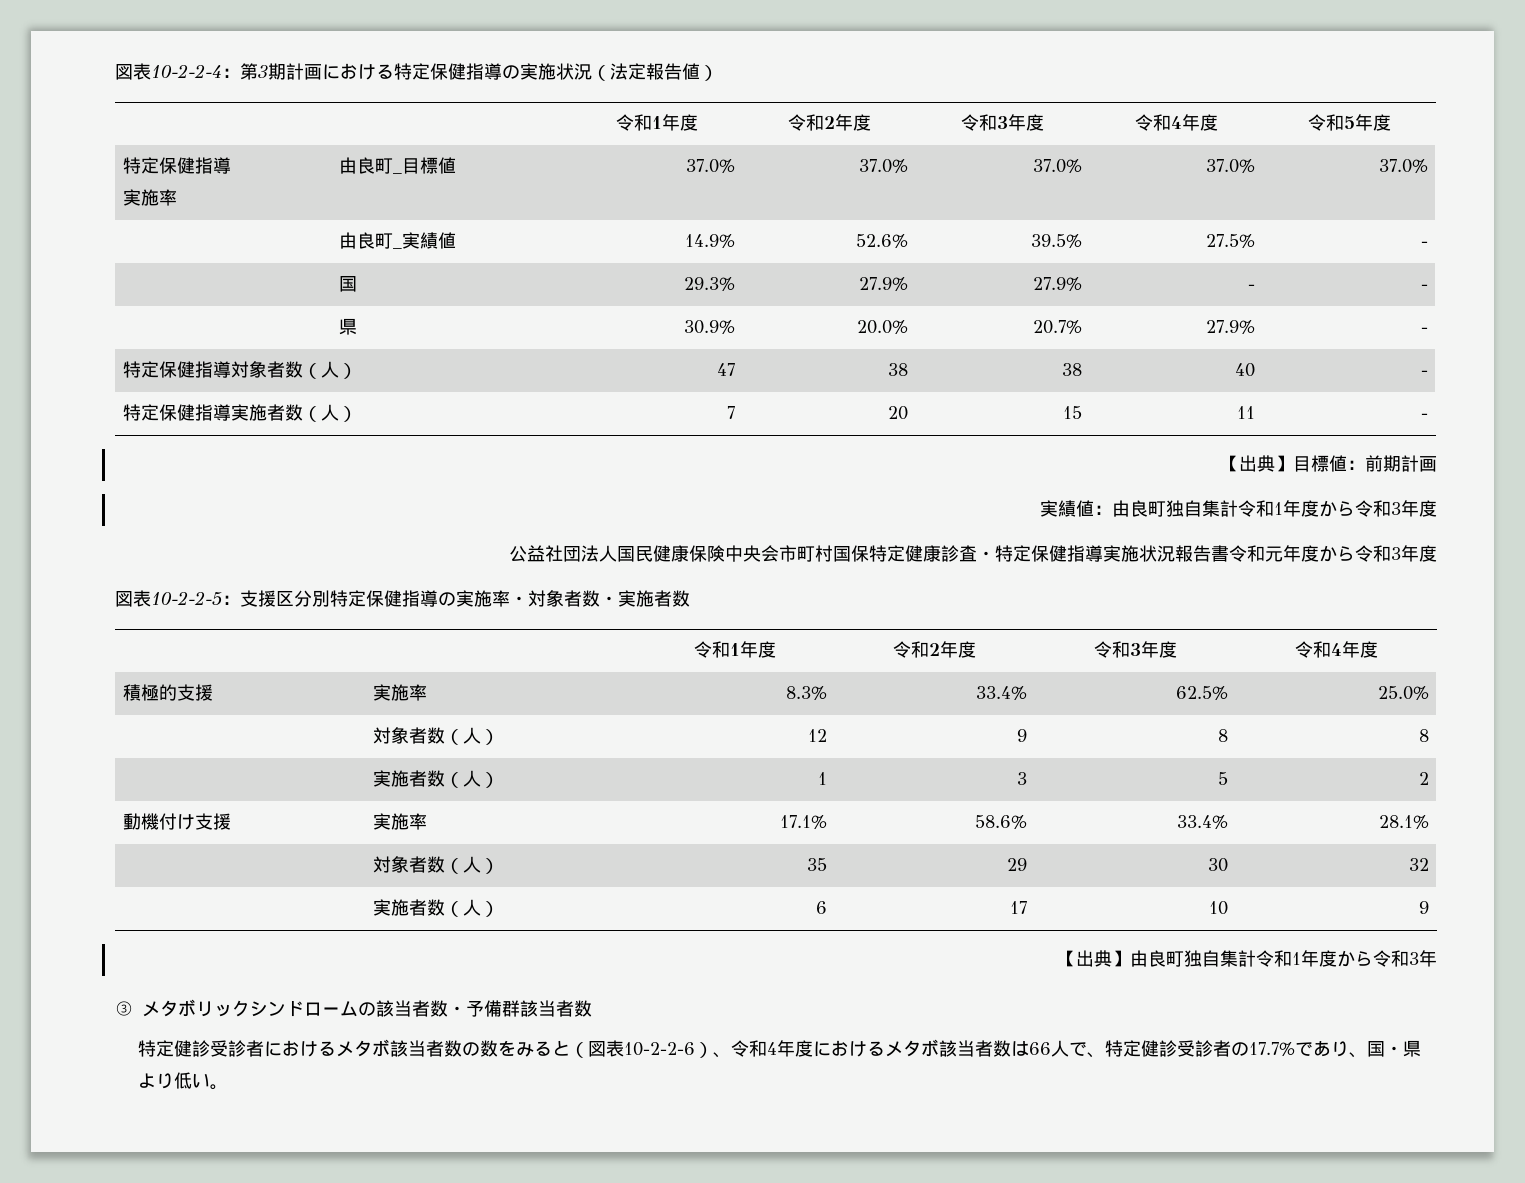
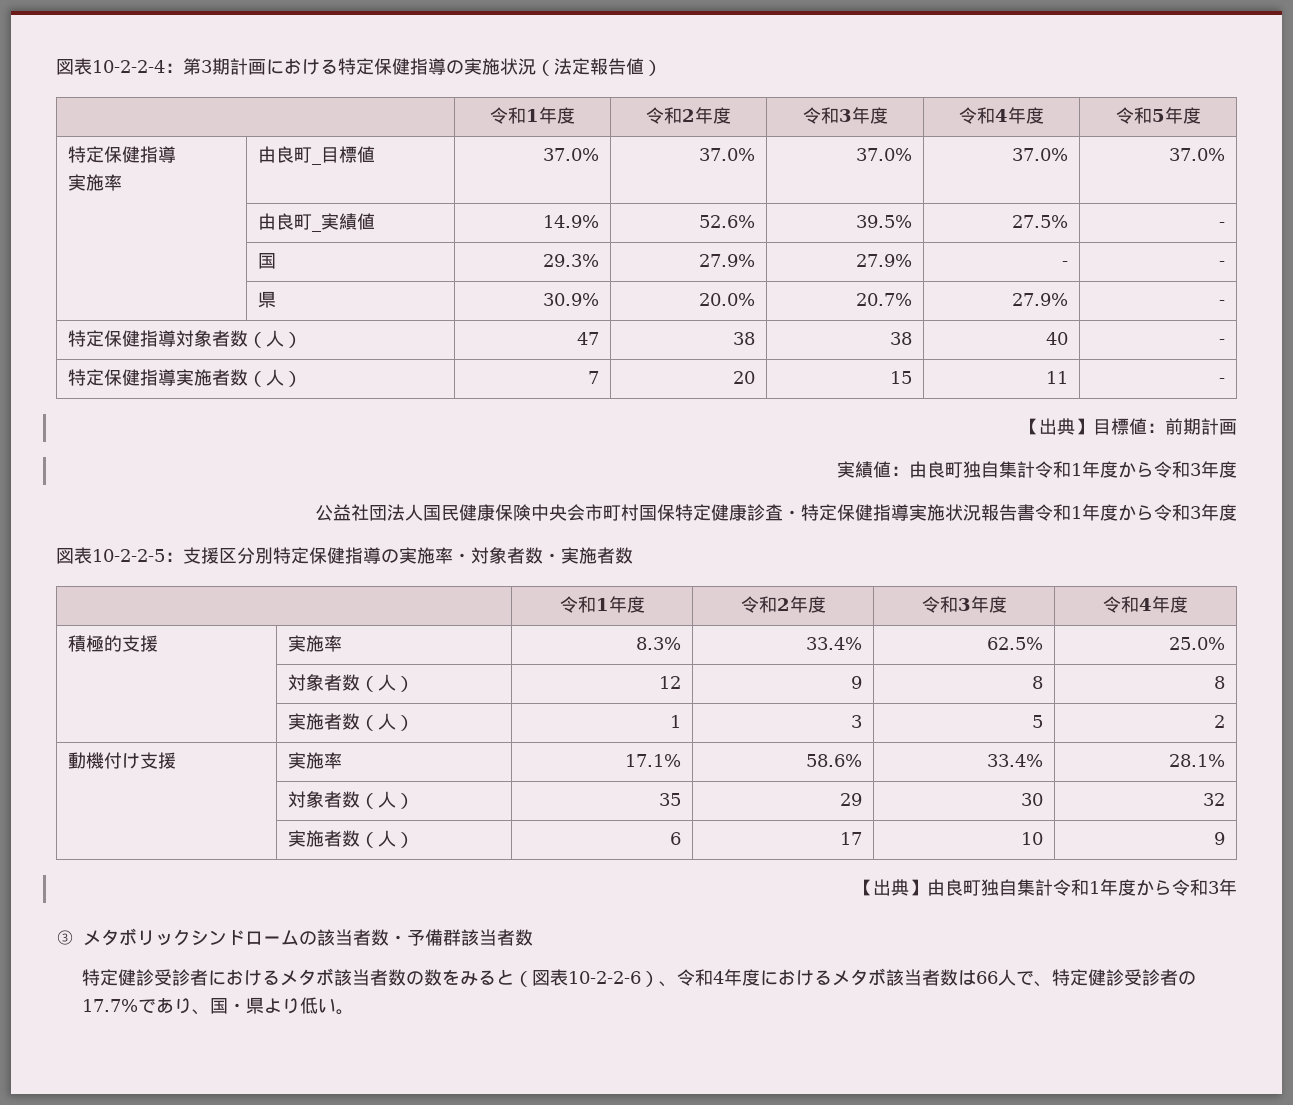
- 公益社団法人国民健康保険中央会市町村国保特定健康診査・特定保健指導実施状況報告書令和元年度から令和3年度
+ 公益社団法人国民健康保険中央会市町村国保特定健康診査・特定保健指導実施状況報告書令和1年度から令和3年度

